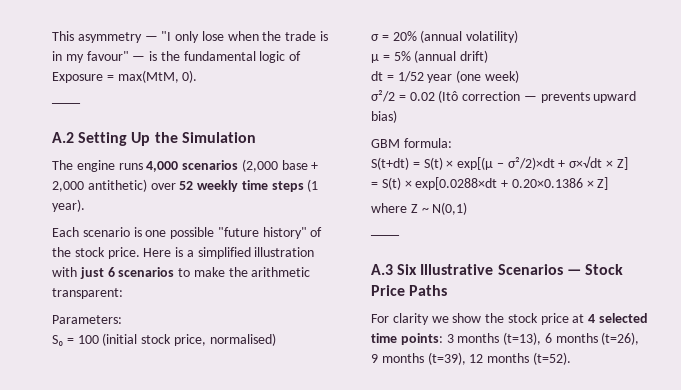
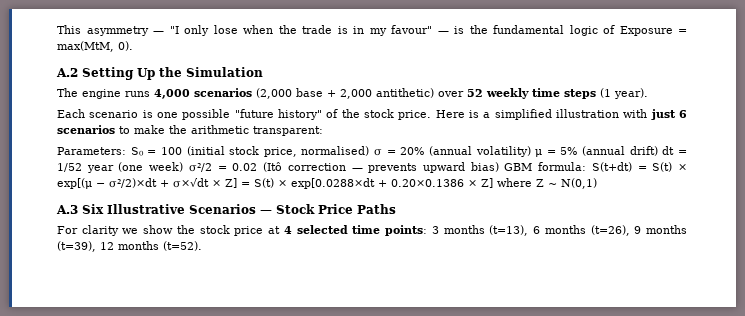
  This asymmetry — "I only lose when the trade is in my favour" — is the fundamental logic of Exposure = max(MtM, 0).
- ────
- Parameters:
- S₀ = 100 (initial stock price, normalised)
- σ = 20% (annual volatility)
- μ = 5% (annual drift)
- dt = 1/52 year (one week)
- σ²/2 = 0.02 (Itô correction — prevents upward bias)
- GBM formula:
- S(t+dt) = S(t) × exp[(μ − σ²/2)×dt + σ×√dt × Z]
- = S(t) × exp[0.0288×dt + 0.20×0.1386 × Z]
- where Z ~ N(0,1)
- ────
+ Parameters: S₀ = 100 (initial stock price, normalised) σ = 20% (annual volatility) μ = 5% (annual drift) dt = 1/52 year (one week) σ²/2 = 0.02 (Itô correction — prevents upward bias) GBM formula: S(t+dt) = S(t) × exp[(μ − σ²/2)×dt + σ×√dt × Z] = S(t) × exp[0.0288×dt + 0.20×0.1386 × Z] where Z ~ N(0,1)

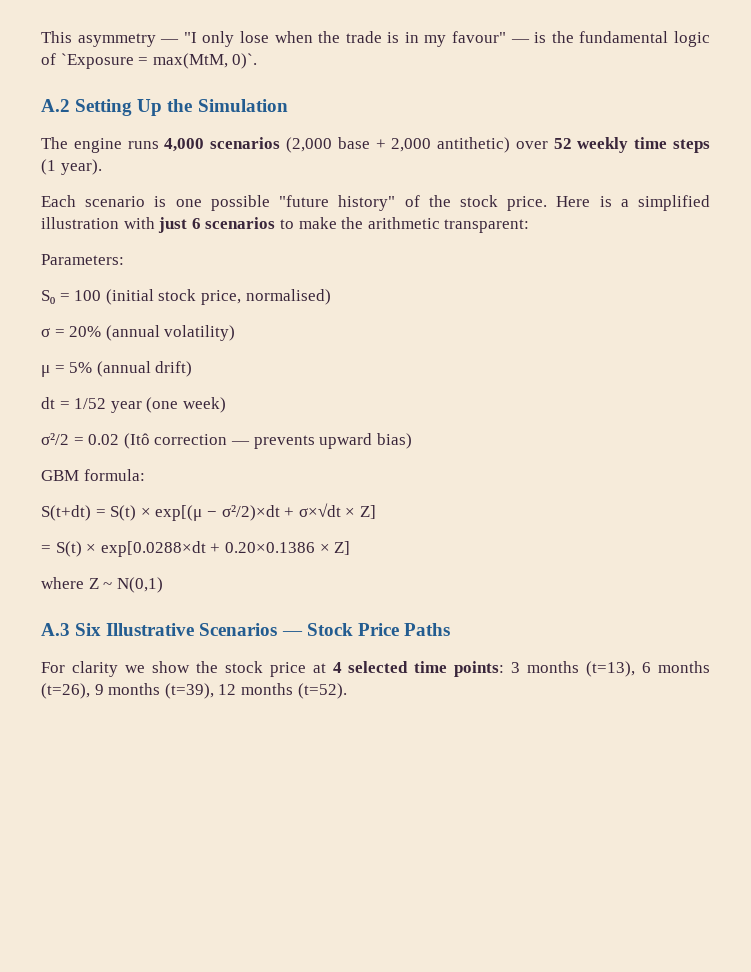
- This asymmetry — "I only lose when the trade is in my favour" — is the fundamental logic of Exposure = max(MtM, 0).
+ This asymmetry — "I only lose when the trade is in my favour" — is the fundamental logic of `Exposure = max(MtM, 0)`.
- Parameters: S₀ = 100 (initial stock price, normalised) σ = 20% (annual volatility) μ = 5% (annual drift) dt = 1/52 year (one week) σ²/2 = 0.02 (Itô correction — prevents upward bias) GBM formula: S(t+dt) = S(t) × exp[(μ − σ²/2)×dt + σ×√dt × Z] = S(t) × exp[0.0288×dt + 0.20×0.1386 × Z] where Z ~ N(0,1)
+ Parameters:
+ S₀ = 100 (initial stock price, normalised)
+ σ = 20% (annual volatility)
+ μ = 5% (annual drift)
+ dt = 1/52 year (one week)
+ σ²/2 = 0.02 (Itô correction — prevents upward bias)
+ GBM formula:
+ S(t+dt) = S(t) × exp[(μ − σ²/2)×dt + σ×√dt × Z]
+ = S(t) × exp[0.0288×dt + 0.20×0.1386 × Z]
+ where Z ~ N(0,1)

